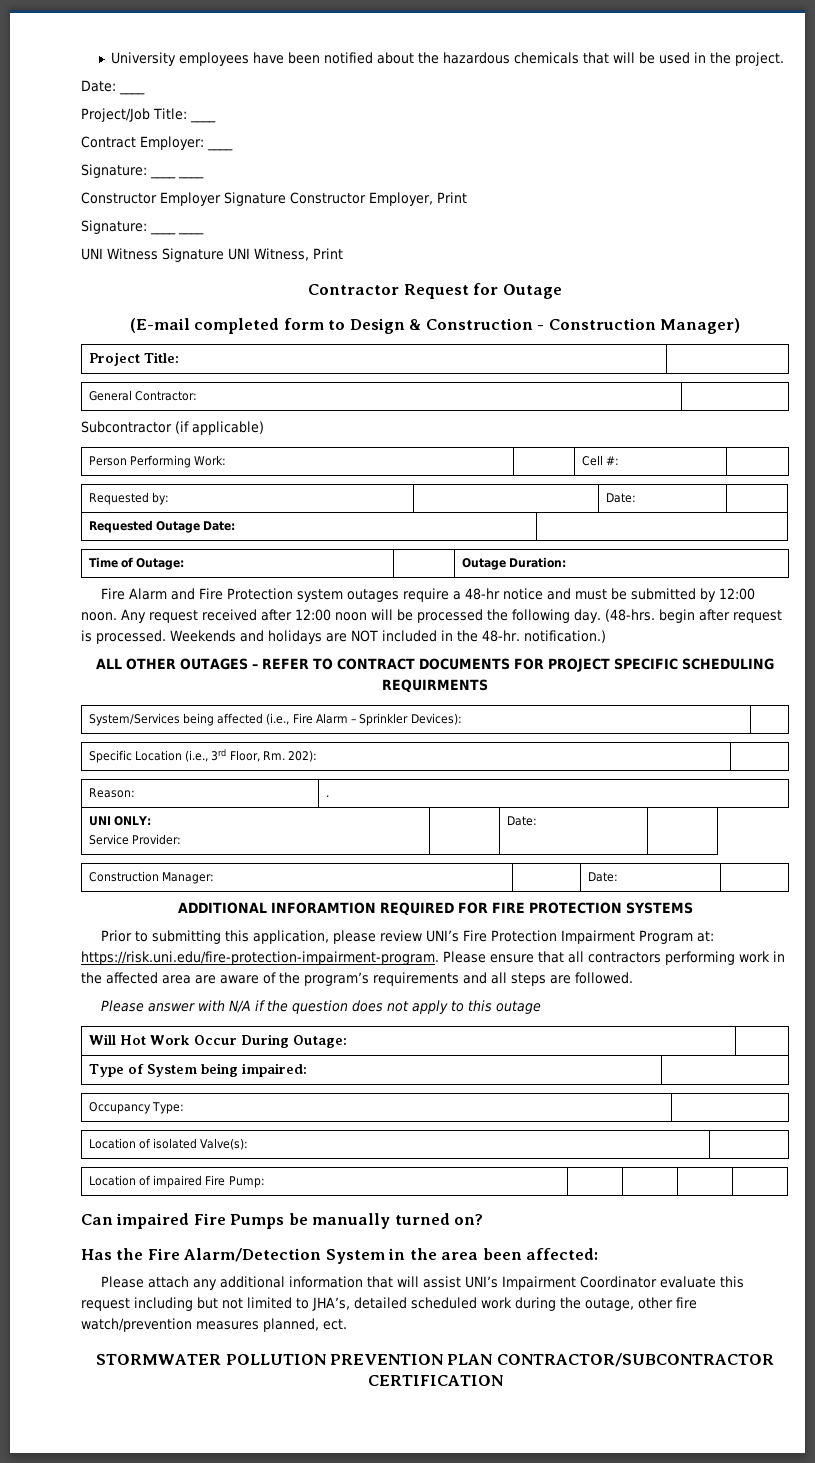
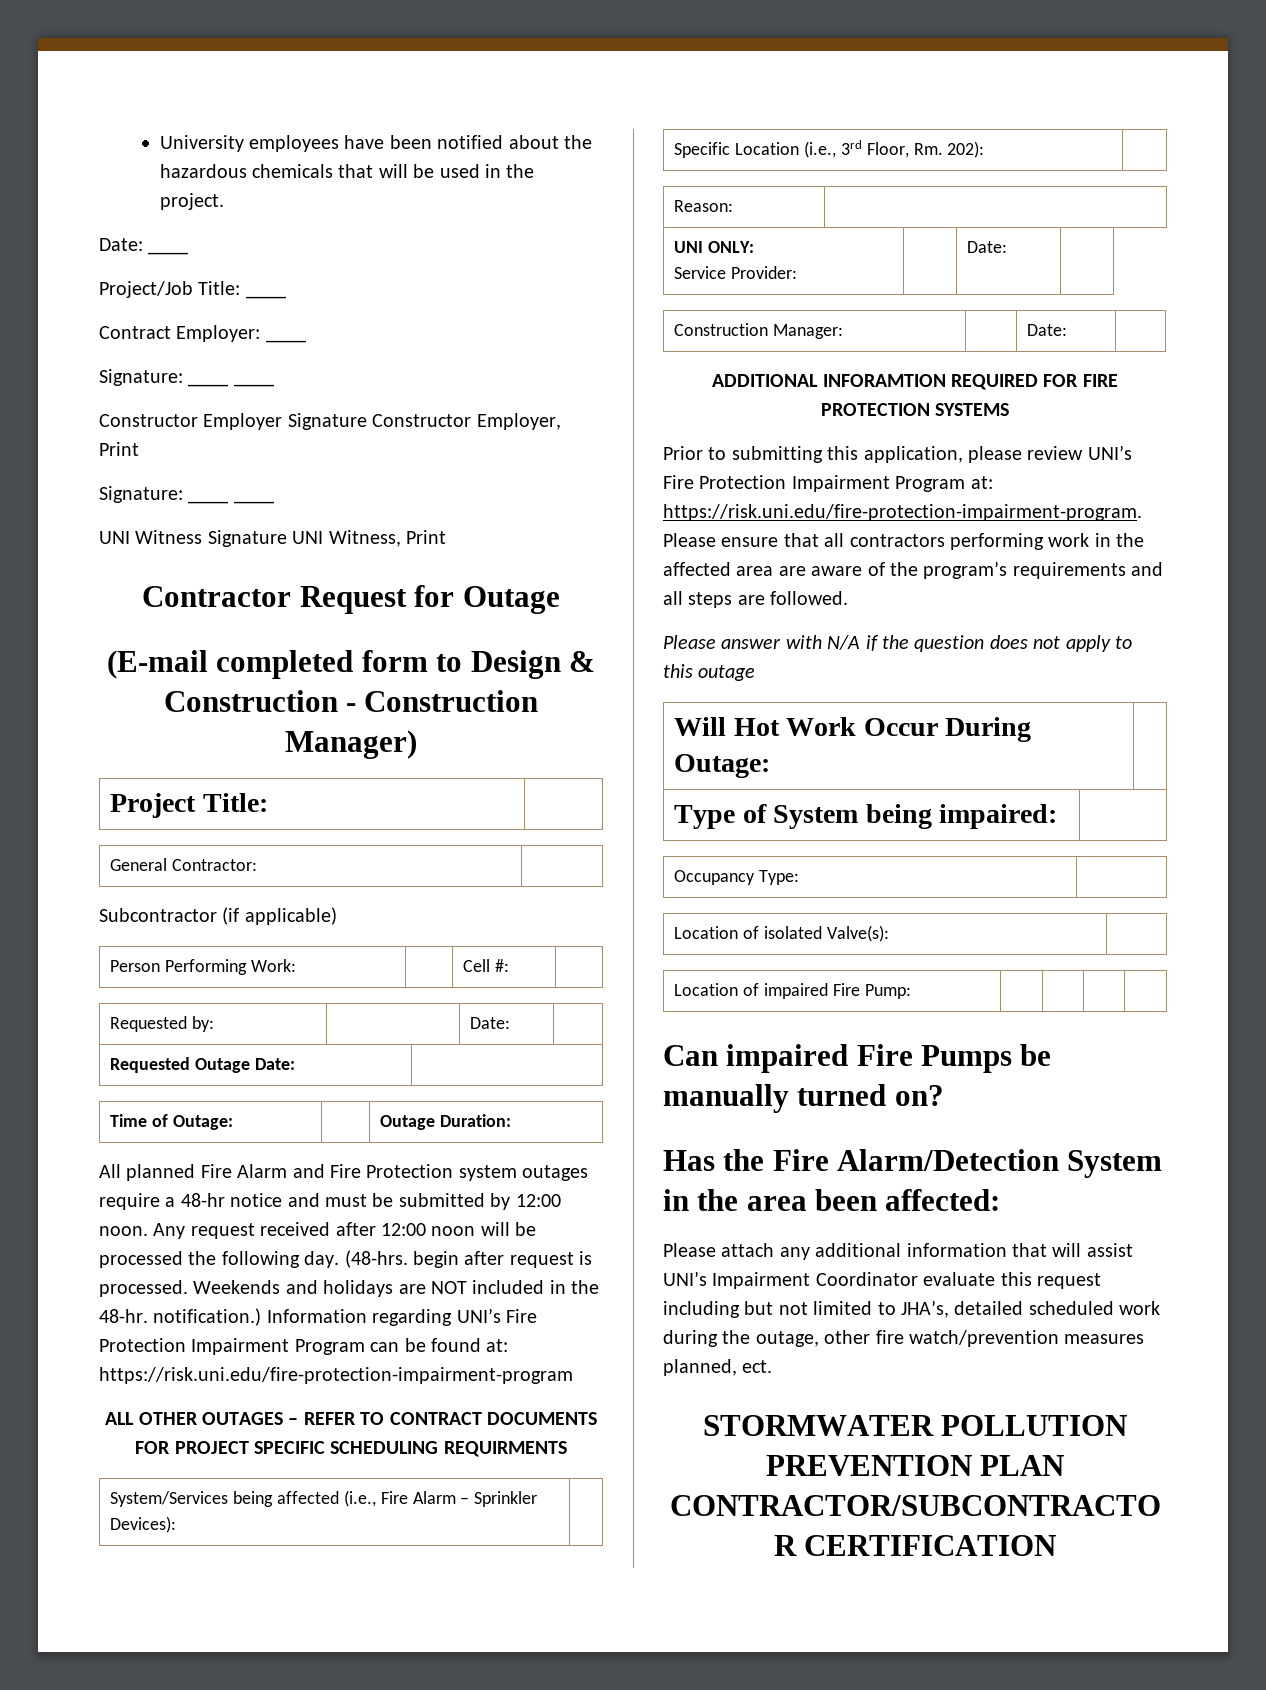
- Fire Alarm and Fire Protection system outages require a 48-hr notice and must be submitted by 12:00 noon.
+ All planned Fire Alarm and Fire Protection system outages require a 48-hr notice and must be submitted by 12:00 noon.
+ Information regarding UNI’s Fire Protection Impairment Program can be found at: https://risk.uni.edu/fire-protection-impairment-program
- Reason: | .
+ Reason: |

